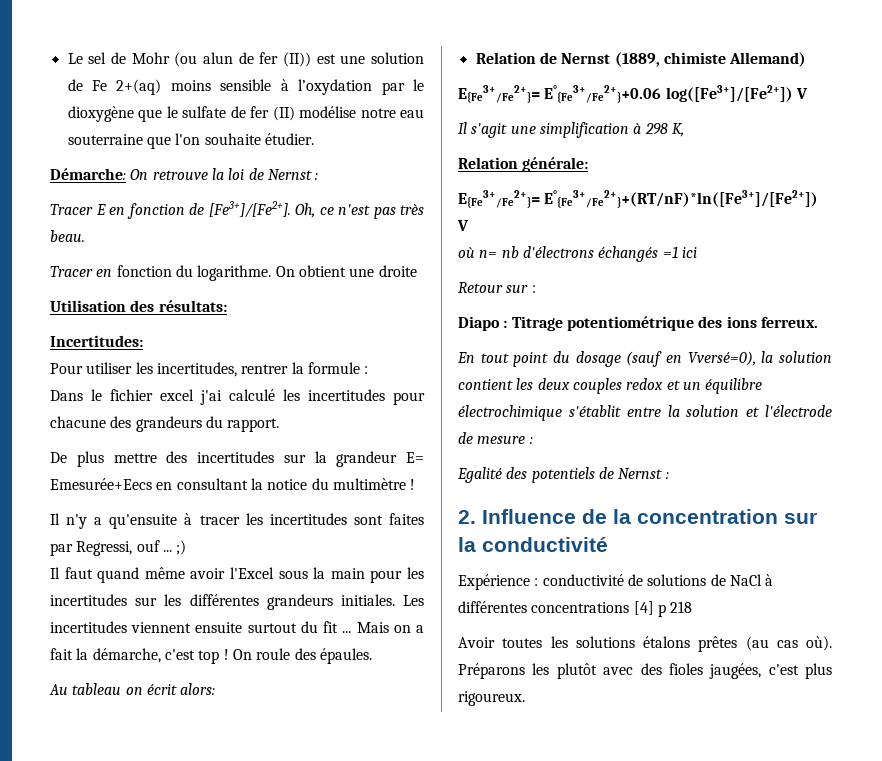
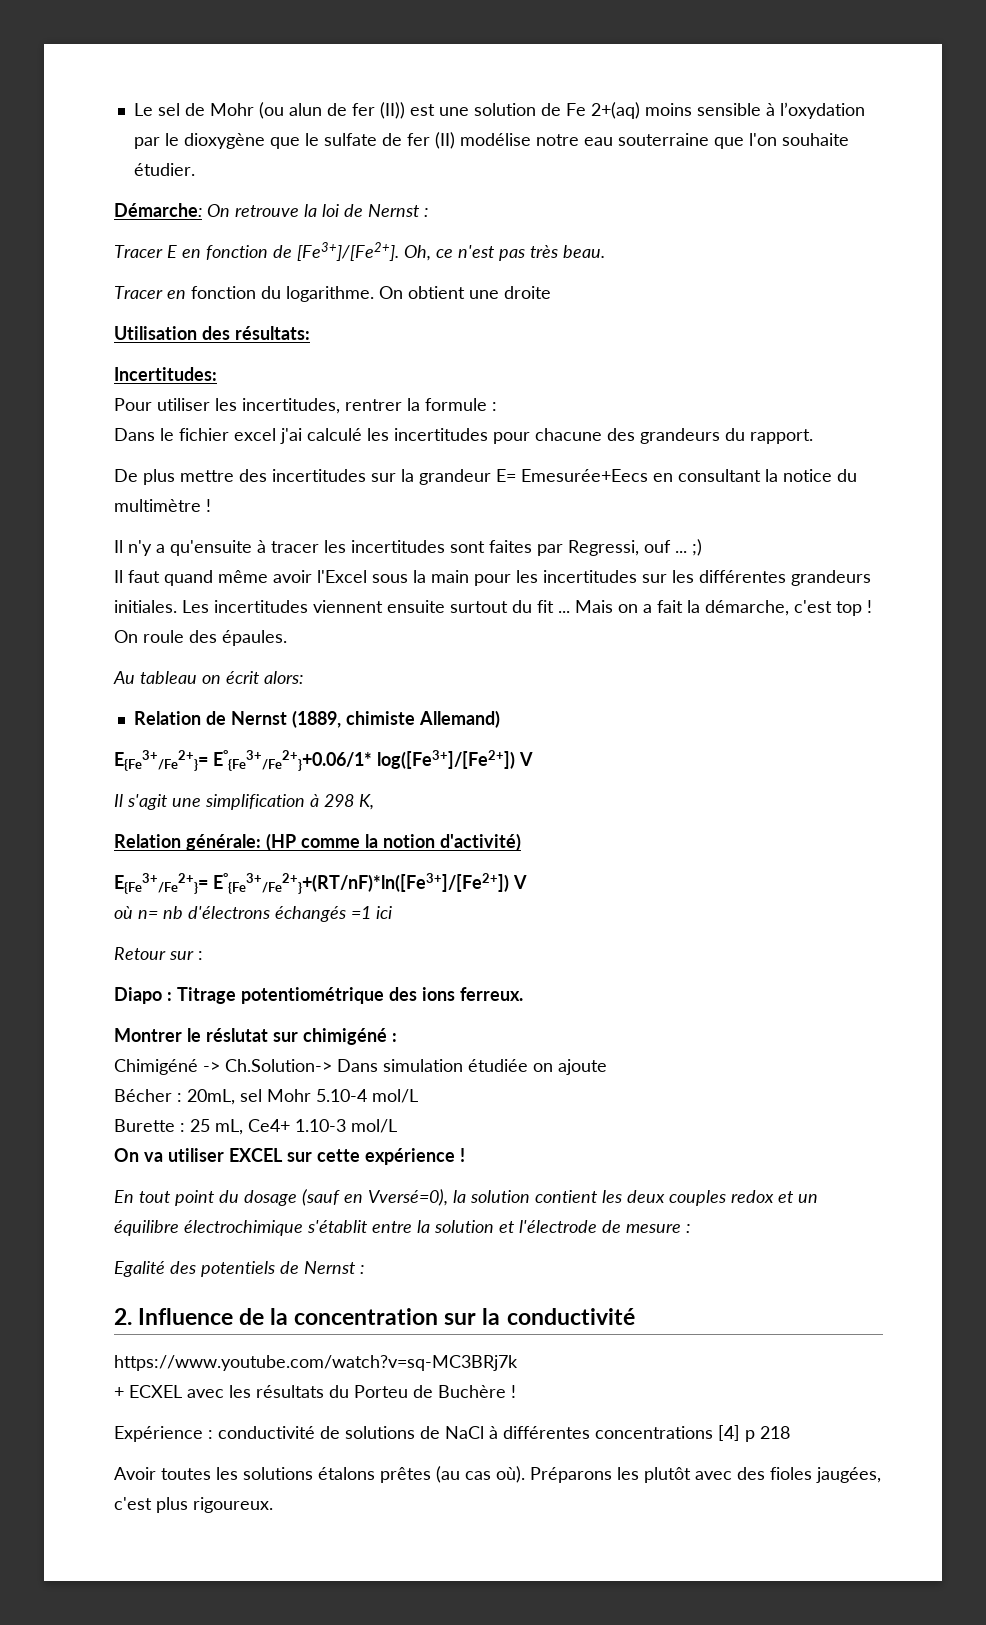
- E{Fe3+/Fe2+}= E°{Fe3+/Fe2+}+0.06 log([Fe3+]/[Fe2+]) V
+ E{Fe3+/Fe2+}= E°{Fe3+/Fe2+}+0.06/1* log([Fe3+]/[Fe2+]) V
- Relation générale:
+ Relation générale: (HP comme la notion d'activité)
+ Montrer le réslutat sur chimigéné :
+ Chimigéné -> Ch.Solution-> Dans simulation étudiée on ajoute
+ Bécher : 20mL, sel Mohr 5.10-4 mol/L
+ Burette : 25 mL, Ce4+ 1.10-3 mol/L
+ On va utiliser EXCEL sur cette expérience !
+ https://www.youtube.com/watch?v=sq-MC3BRj7k
+ + ECXEL avec les résultats du Porteu de Buchère !

